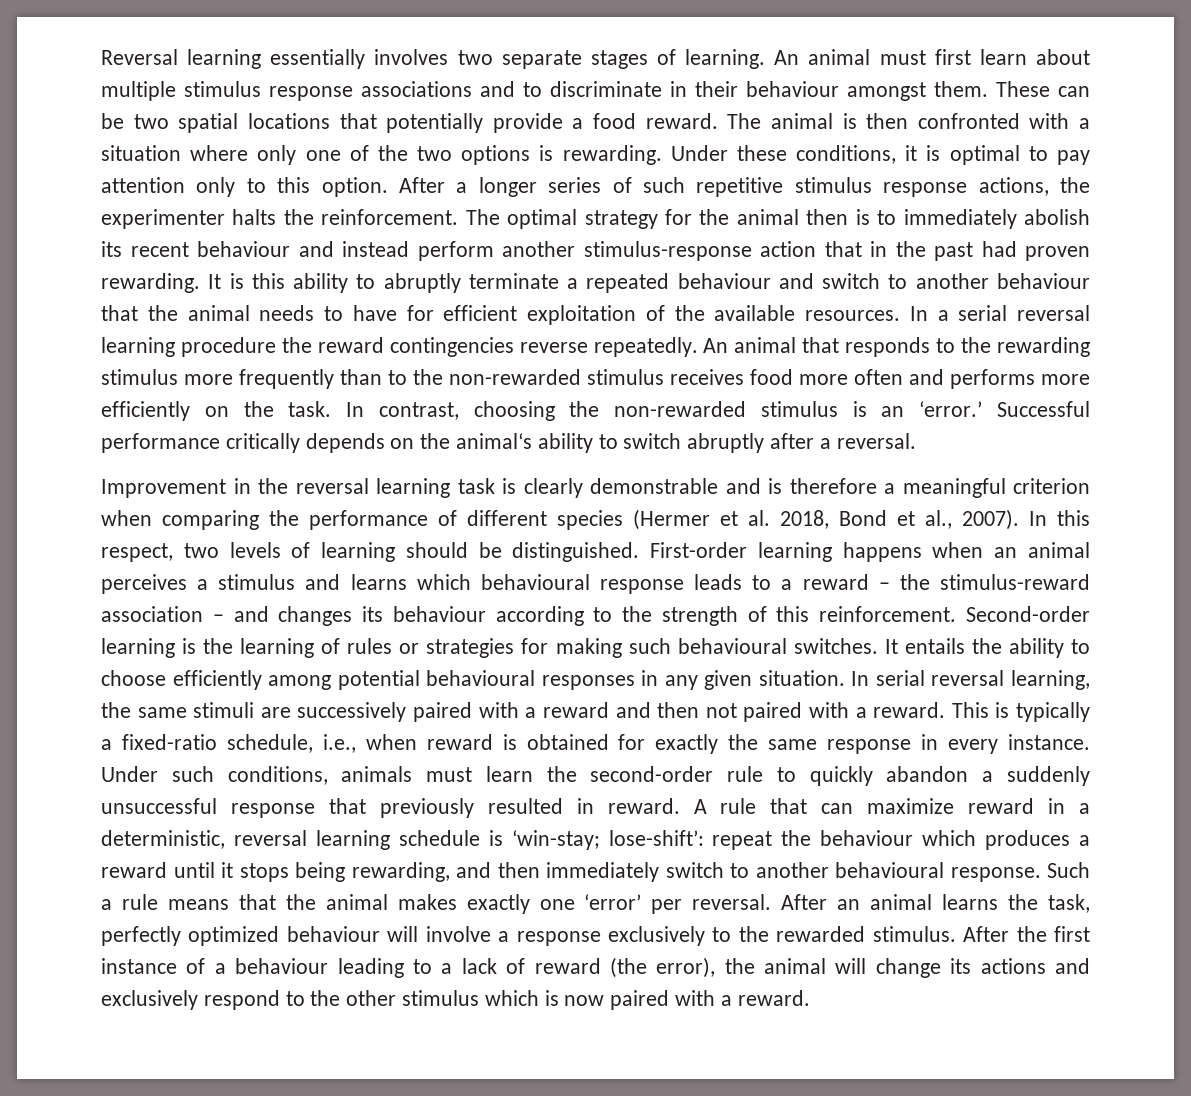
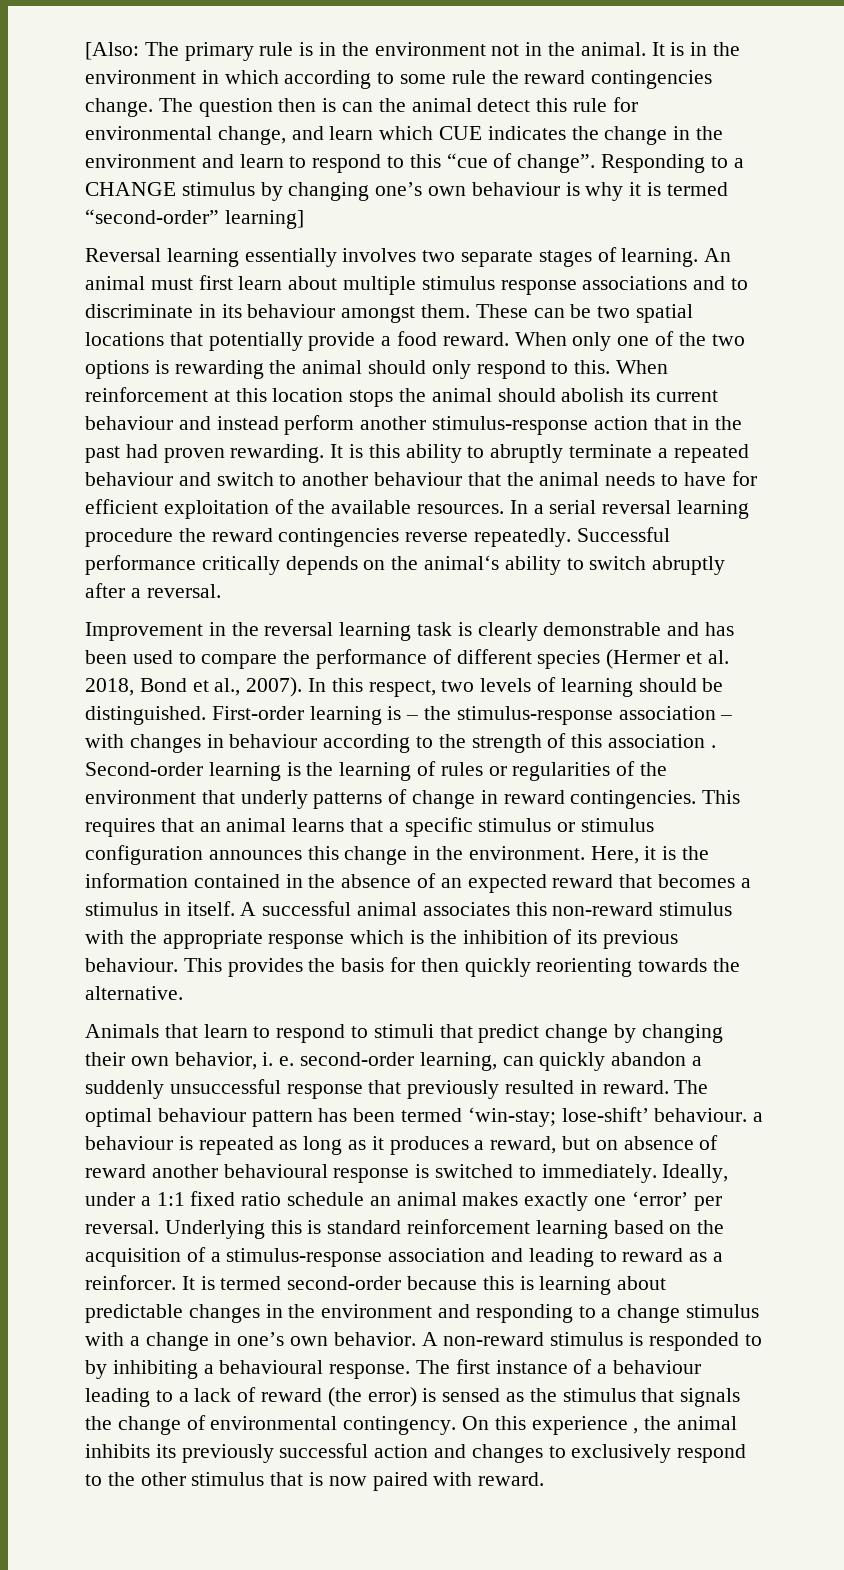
+ [Also: The primary rule is in the environment not in the animal. It is in the environment in which according to some rule the reward contingencies change. The question then is can the animal detect this rule for environmental change, and learn which CUE indicates the change in the environment and learn to respond to this “cue of change”. Responding to a CHANGE stimulus by changing one’s own behaviour is why it is termed “second-order” learning]
- An animal must first learn about multiple stimulus response associations and to discriminate in their behaviour amongst them.
+ An animal must first learn about multiple stimulus response associations and to discriminate in its behaviour amongst them.
- The animal is then confronted with a situation where only one of the two options is rewarding. Under these conditions, it is optimal to pay attention only to this option. After a longer series of such repetitive stimulus response actions, the experimenter halts the reinforcement. The optimal strategy for the animal then is to immediately abolish its recent behaviour and instead perform another stimulus-response action that in the past had proven rewarding.
+ When only one of the two options is rewarding the animal should only respond to this. When reinforcement at this location stops the animal should abolish its current behaviour and instead perform another stimulus-response action that in the past had proven rewarding.
- An animal that responds to the rewarding stimulus more frequently than to the non-rewarded stimulus receives food more often and performs more efficiently on the task. In contrast, choosing the non-rewarded stimulus is an ‘error.’
- Improvement in the reversal learning task is clearly demonstrable and is therefore a meaningful criterion when comparing the performance of different species (Hermer et al. 2018, Bond et al., 2007).
+ Improvement in the reversal learning task is clearly demonstrable and has been used to compare the performance of different species (Hermer et al. 2018, Bond et al., 2007).
- First-order learning happens when an animal perceives a stimulus and learns which behavioural response leads to a reward – the stimulus-reward association – and changes its behaviour according to the strength of this reinforcement.
+ First-order learning is – the stimulus-response association – with changes in behaviour according to the strength of this association .
- Second-order learning is the learning of rules or strategies for making such behavioural switches. It entails the ability to choose efficiently among potential behavioural responses in any given situation. In serial reversal learning, the same stimuli are successively paired with a reward and then not paired with a reward. This is typically a fixed-ratio schedule, i.e., when reward is obtained for exactly the same response in every instance. Under such conditions, animals must learn the second-order rule to quickly abandon a suddenly unsuccessful response that previously resulted in reward.
+ Second-order learning is the learning of rules or regularities of the environment that underly patterns of change in reward contingencies. This requires that an animal learns that a specific stimulus or stimulus configuration announces this change in the environment. Here, it is the information contained in the absence of an expected reward that becomes a stimulus in itself. A successful animal associates this non-reward stimulus with the appropriate response which is the inhibition of its previous behaviour. This provides the basis for then quickly reorienting towards the alternative.
+ Animals that learn to respond to stimuli that predict change by changing their own behavior, i. e. second-order learning, can quickly abandon a suddenly unsuccessful response that previously resulted in reward.
- A rule that can maximize reward in a deterministic, reversal learning schedule is ‘win-stay; lose-shift’: repeat the behaviour which produces a reward until it stops being rewarding, and then immediately switch to another behavioural response. Such a rule means that the animal makes exactly one ‘error’ per reversal.
+ The optimal behaviour pattern has been termed ‘win-stay; lose-shift’ behaviour. a behaviour is repeated as long as it produces a reward, but on absence of reward another behavioural response is switched to immediately. Ideally, under a 1:1 fixed ratio schedule an animal makes exactly one ‘error’ per reversal.
- After an animal learns the task, perfectly optimized behaviour will involve a response exclusively to the rewarded stimulus. After the first instance of a behaviour leading to a lack of reward (the error), the animal will change its actions and exclusively respond to the other stimulus which is now paired with a reward.
+ Underlying this is standard reinforcement learning based on the acquisition of a stimulus-response association and leading to reward as a reinforcer. It is termed second-order because this is learning about predictable changes in the environment and responding to a change stimulus with a change in one’s own behavior. A non-reward stimulus is responded to by inhibiting a behavioural response. The first instance of a behaviour leading to a lack of reward (the error) is sensed as the stimulus that signals the change of environmental contingency. On this experience , the animal inhibits its previously successful action and changes to exclusively respond to the other stimulus that is now paired with reward.

